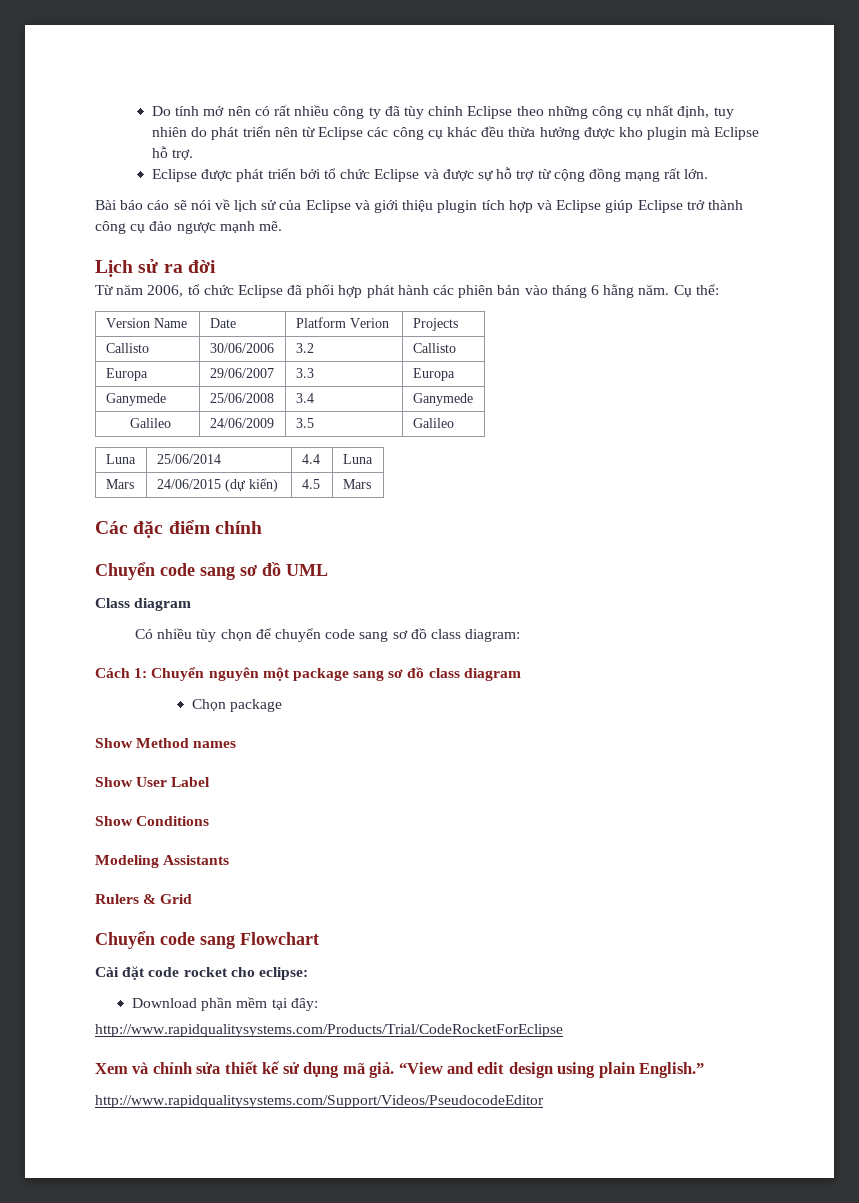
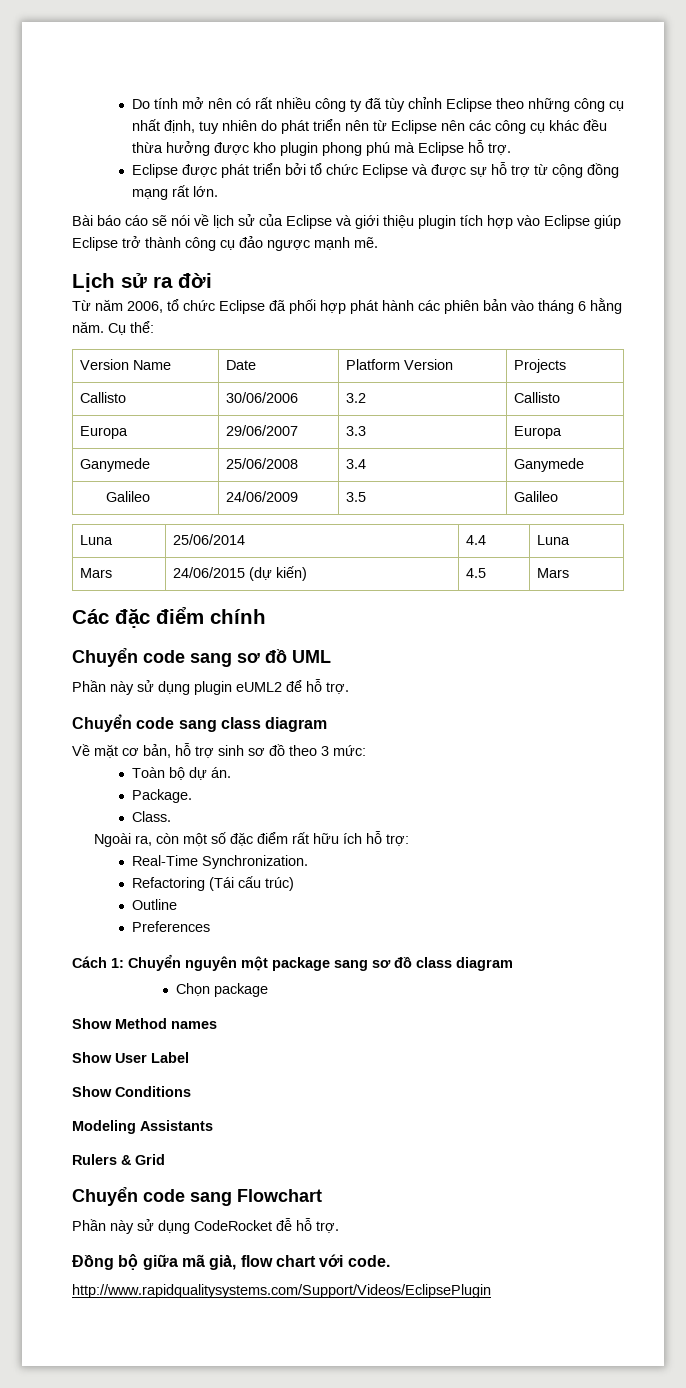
- Do tính mở nên có rất nhiều công ty đã tùy chỉnh Eclipse theo những công cụ nhất định, tuy nhiên do phát triển nên từ Eclipse các công cụ khác đều thừa hưởng được kho plugin mà Eclipse hỗ trợ.
+ Do tính mở nên có rất nhiều công ty đã tùy chỉnh Eclipse theo những công cụ nhất định, tuy nhiên do phát triển nên từ Eclipse nên các công cụ khác đều thừa hưởng được kho plugin phong phú mà Eclipse hỗ trợ.
- Bài báo cáo sẽ nói về lịch sử của Eclipse và giới thiệu plugin tích hợp và Eclipse giúp Eclipse trở thành công cụ đảo ngược mạnh mẽ.
+ Bài báo cáo sẽ nói về lịch sử của Eclipse và giới thiệu plugin tích hợp vào Eclipse giúp Eclipse trở thành công cụ đảo ngược mạnh mẽ.
- Version Name | Date | Platform Verion | Projects
+ Version Name | Date | Platform Version | Projects
- Class diagram
- Có nhiều tùy chọn để chuyển code sang sơ đồ class diagram:
+ Phần này sử dụng plugin eUML2 để hỗ trợ.
+ Chuyển code sang class diagram
+ Về mặt cơ bản, hỗ trợ sinh sơ đồ theo 3 mức:
+ Toàn bộ dự án.
+ Package.
+ Class.
+ Ngoài ra, còn một số đặc điểm rất hữu ích hỗ trợ:
+ Real-Time Synchronization.
+ Refactoring (Tái cấu trúc)
+ Outline
+ Preferences
- Cài đặt code rocket cho eclipse:
- Download phần mềm tại đây:
- http://www.rapidqualitysystems.com/Products/Trial/CodeRocketForEclipse
- Xem và chỉnh sửa thiết kế sử dụng mã giả. “View and edit design using plain English.”
- http://www.rapidqualitysystems.com/Support/Videos/PseudocodeEditor
+ Phần này sử dụng CodeRocket đễ hỗ trợ.
+ Đồng bộ giữa mã giả, flow chart với code.
+ http://www.rapidqualitysystems.com/Support/Videos/EclipsePlugin

